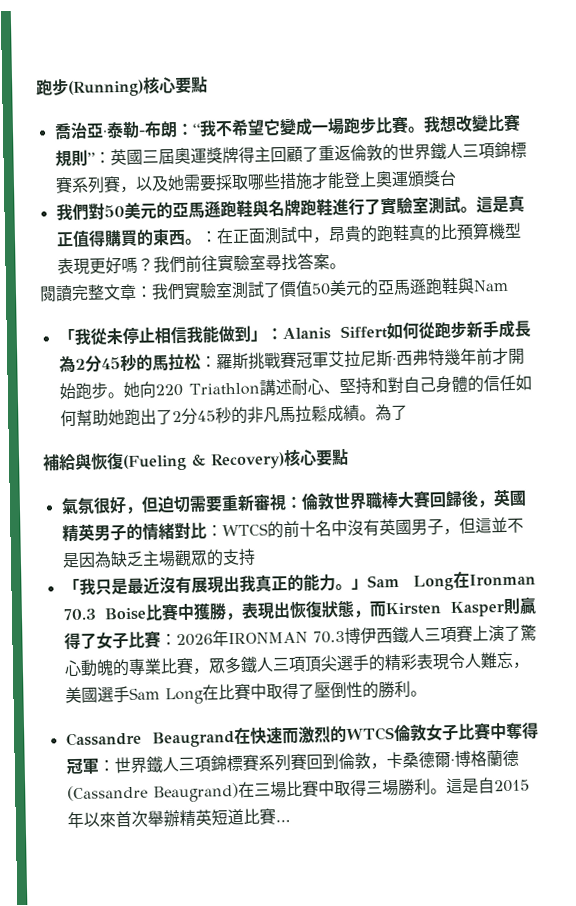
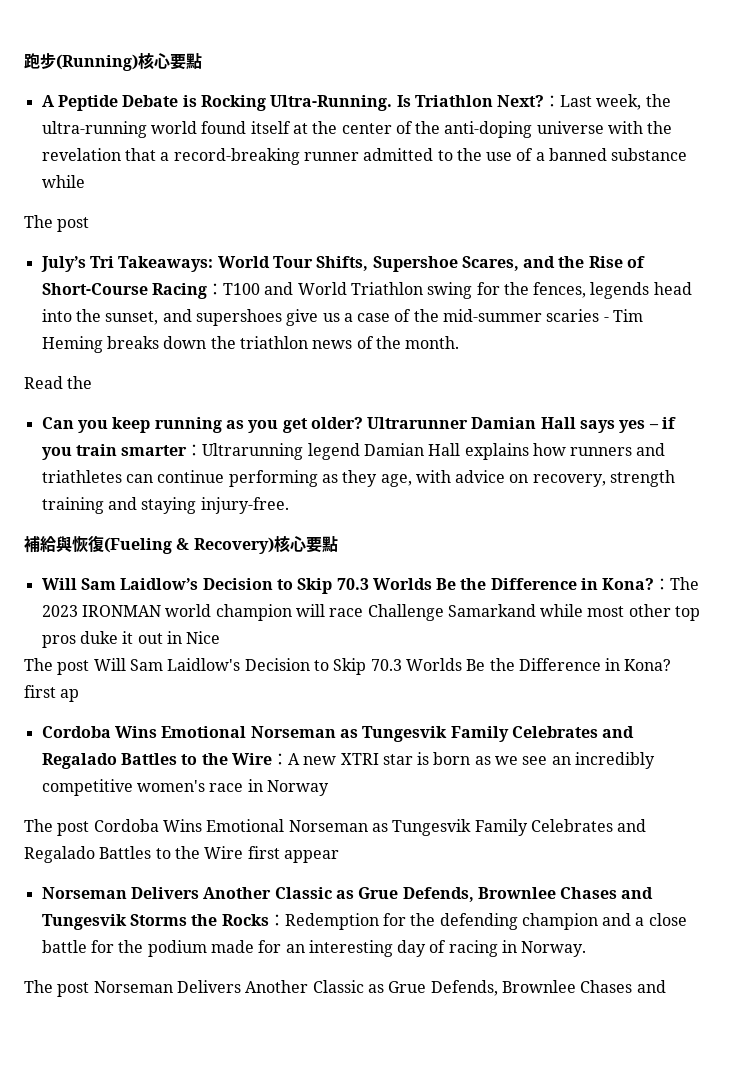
- 喬治亞·泰勒-布朗：“我不希望它變成一場跑步比賽。我想改變比賽規則”：英國三屆奧運獎牌得主回顧了重返倫敦的世界鐵人三項錦標賽系列賽，以及她需要採取哪些措施才能登上奧運頒獎台
- 我們對50美元的亞馬遜跑鞋與名牌跑鞋進行了實驗室測試。這是真正值得購買的東西。：在正面測試中，昂貴的跑鞋真的比預算機型表現更好嗎？我們前往實驗室尋找答案。
- 閱讀完整文章：我們實驗室測試了價值50美元的亞馬遜跑鞋與Nam
- 「我從未停止相信我能做到」：Alanis Siffert如何從跑步新手成長為2分45秒的馬拉松：羅斯挑戰賽冠軍艾拉尼斯·西弗特幾年前才開始跑步。她向220 Triathlon講述耐心、堅持和對自己身體的信任如何幫助她跑出了2分45秒的非凡馬拉鬆成績。為了
+ A Peptide Debate is Rocking Ultra-Running. Is Triathlon Next?：Last week, the ultra-running world found itself at the center of the anti-doping universe with the revelation that a record-breaking runner admitted to the use of a banned substance while
+ The post
+ July’s Tri Takeaways: World Tour Shifts, Supershoe Scares, and the Rise of Short-Course Racing：T100 and World Triathlon swing for the fences, legends head into the sunset, and supershoes give us a case of the mid-summer scaries - Tim Heming breaks down the triathlon news of the month.
+ Read the
+ Can you keep running as you get older? Ultrarunner Damian Hall says yes – if you train smarter：Ultrarunning legend Damian Hall explains how runners and triathletes can continue performing as they age, with advice on recovery, strength training and staying injury-free.
- 氣氛很好，但迫切需要重新審視：倫敦世界職棒大賽回歸後，英國精英男子的情緒對比：WTCS的前十名中沒有英國男子，但這並不是因為缺乏主場觀眾的支持
- 「我只是最近沒有展現出我真正的能力。」Sam Long在Ironman 70.3 Boise比賽中獲勝，表現出恢復狀態，而Kirsten Kasper則贏得了女子比賽：2026年IRONMAN 70.3博伊西鐵人三項賽上演了驚心動魄的專業比賽，眾多鐵人三項頂尖選手的精彩表現令人難忘，美國選手Sam Long在比賽中取得了壓倒性的勝利。
- Cassandre Beaugrand在快速而激烈的WTCS倫敦女子比賽中奪得冠軍：世界鐵人三項錦標賽系列賽回到倫敦，卡桑德爾·博格蘭德(Cassandre Beaugrand)在三場比賽中取得三場勝利。這是自2015年以來首次舉辦精英短道比賽…
+ Will Sam Laidlow’s Decision to Skip 70.3 Worlds Be the Difference in Kona?：The 2023 IRONMAN world champion will race Challenge Samarkand while most other top pros duke it out in Nice
+ The post Will Sam Laidlow's Decision to Skip 70.3 Worlds Be the Difference in Kona? first ap
+ Cordoba Wins Emotional Norseman as Tungesvik Family Celebrates and Regalado Battles to the Wire：A new XTRI star is born as we see an incredibly competitive women's race in Norway
+ The post Cordoba Wins Emotional Norseman as Tungesvik Family Celebrates and Regalado Battles to the Wire first appear
+ Norseman Delivers Another Classic as Grue Defends, Brownlee Chases and Tungesvik Storms the Rocks：Redemption for the defending champion and a close battle for the podium made for an interesting day of racing in Norway.
+ The post Norseman Delivers Another Classic as Grue Defends, Brownlee Chases and

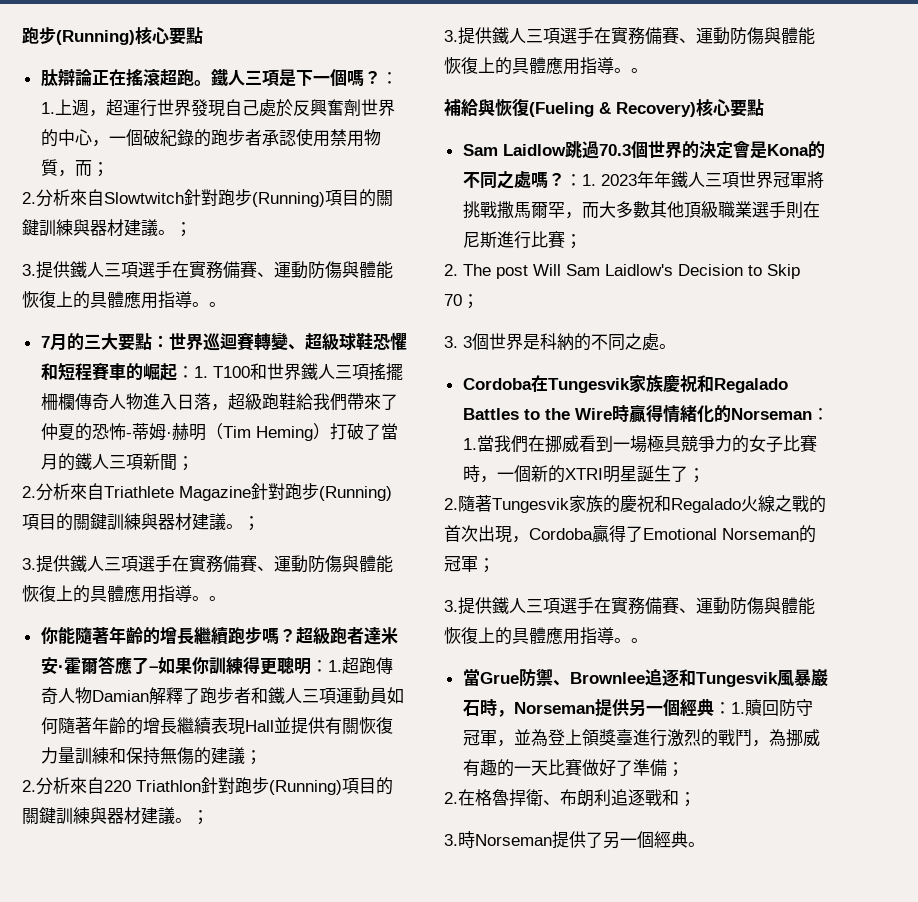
- A Peptide Debate is Rocking Ultra-Running. Is Triathlon Next?：Last week, the ultra-running world found itself at the center of the anti-doping universe with the revelation that a record-breaking runner admitted to the use of a banned substance while
- The post
- July’s Tri Takeaways: World Tour Shifts, Supershoe Scares, and the Rise of Short-Course Racing：T100 and World Triathlon swing for the fences, legends head into the sunset, and supershoes give us a case of the mid-summer scaries - Tim Heming breaks down the triathlon news of the month.
- Read the
- Can you keep running as you get older? Ultrarunner Damian Hall says yes – if you train smarter：Ultrarunning legend Damian Hall explains how runners and triathletes can continue performing as they age, with advice on recovery, strength training and staying injury-free.
+ 肽辯論正在搖滾超跑。鐵人三項是下一個嗎？：1.上週，超運行世界發現自己處於反興奮劑世界的中心，一個破紀錄的跑步者承認使用禁用物質，而；
+ 2.分析來自Slowtwitch針對跑步(Running)項目的關鍵訓練與器材建議。；
+ 3.提供鐵人三項選手在實務備賽、運動防傷與體能恢復上的具體應用指導。。
+ 7月的三大要點：世界巡迴賽轉變、超級球鞋恐懼和短程賽車的崛起：1. T100和世界鐵人三項搖擺柵欄傳奇人物進入日落，超級跑鞋給我們帶來了仲夏的恐怖-蒂姆·赫明（Tim Heming）打破了當月的鐵人三項新聞；
+ 2.分析來自Triathlete Magazine針對跑步(Running)項目的關鍵訓練與器材建議。；
+ 3.提供鐵人三項選手在實務備賽、運動防傷與體能恢復上的具體應用指導。。
+ 你能隨著年齡的增長繼續跑步嗎？超級跑者達米安·霍爾答應了–如果你訓練得更聰明：1.超跑傳奇人物Damian解釋了跑步者和鐵人三項運動員如何隨著年齡的增長繼續表現Hall並提供有關恢復力量訓練和保持無傷的建議；
+ 2.分析來自220 Triathlon針對跑步(Running)項目的關鍵訓練與器材建議。；
+ 3.提供鐵人三項選手在實務備賽、運動防傷與體能恢復上的具體應用指導。。
- Will Sam Laidlow’s Decision to Skip 70.3 Worlds Be the Difference in Kona?：The 2023 IRONMAN world champion will race Challenge Samarkand while most other top pros duke it out in Nice
- The post Will Sam Laidlow's Decision to Skip 70.3 Worlds Be the Difference in Kona? first ap
- Cordoba Wins Emotional Norseman as Tungesvik Family Celebrates and Regalado Battles to the Wire：A new XTRI star is born as we see an incredibly competitive women's race in Norway
- The post Cordoba Wins Emotional Norseman as Tungesvik Family Celebrates and Regalado Battles to the Wire first appear
- Norseman Delivers Another Classic as Grue Defends, Brownlee Chases and Tungesvik Storms the Rocks：Redemption for the defending champion and a close battle for the podium made for an interesting day of racing in Norway.
- The post Norseman Delivers Another Classic as Grue Defends, Brownlee Chases and
+ Sam Laidlow跳過70.3個世界的決定會是Kona的不同之處嗎？：1. 2023年年鐵人三項世界冠軍將挑戰撒馬爾罕，而大多數其他頂級職業選手則在尼斯進行比賽；
+ 2. The post Will Sam Laidlow's Decision to Skip 70；
+ 3. 3個世界是科納的不同之處。
+ Cordoba在Tungesvik家族慶祝和Regalado Battles to the Wire時贏得情緒化的Norseman：1.當我們在挪威看到一場極具競爭力的女子比賽時，一個新的XTRI明星誕生了；
+ 2.隨著Tungesvik家族的慶祝和Regalado火線之戰的首次出現，Cordoba贏得了Emotional Norseman的冠軍；
+ 3.提供鐵人三項選手在實務備賽、運動防傷與體能恢復上的具體應用指導。。
+ 當Grue防禦、Brownlee追逐和Tungesvik風暴巖石時，Norseman提供另一個經典：1.贖回防守冠軍，並為登上領獎臺進行激烈的戰鬥，為挪威有趣的一天比賽做好了準備；
+ 2.在格魯捍衛、布朗利追逐戰和；
+ 3.時Norseman提供了另一個經典。

